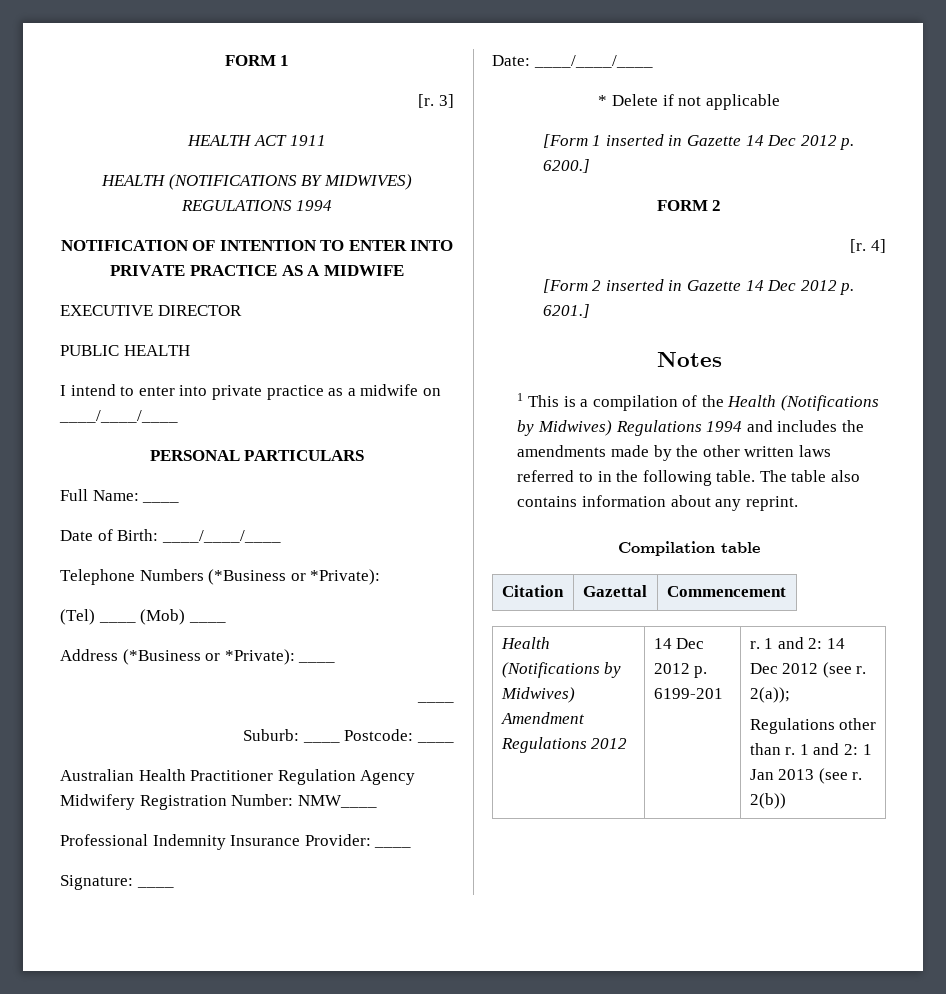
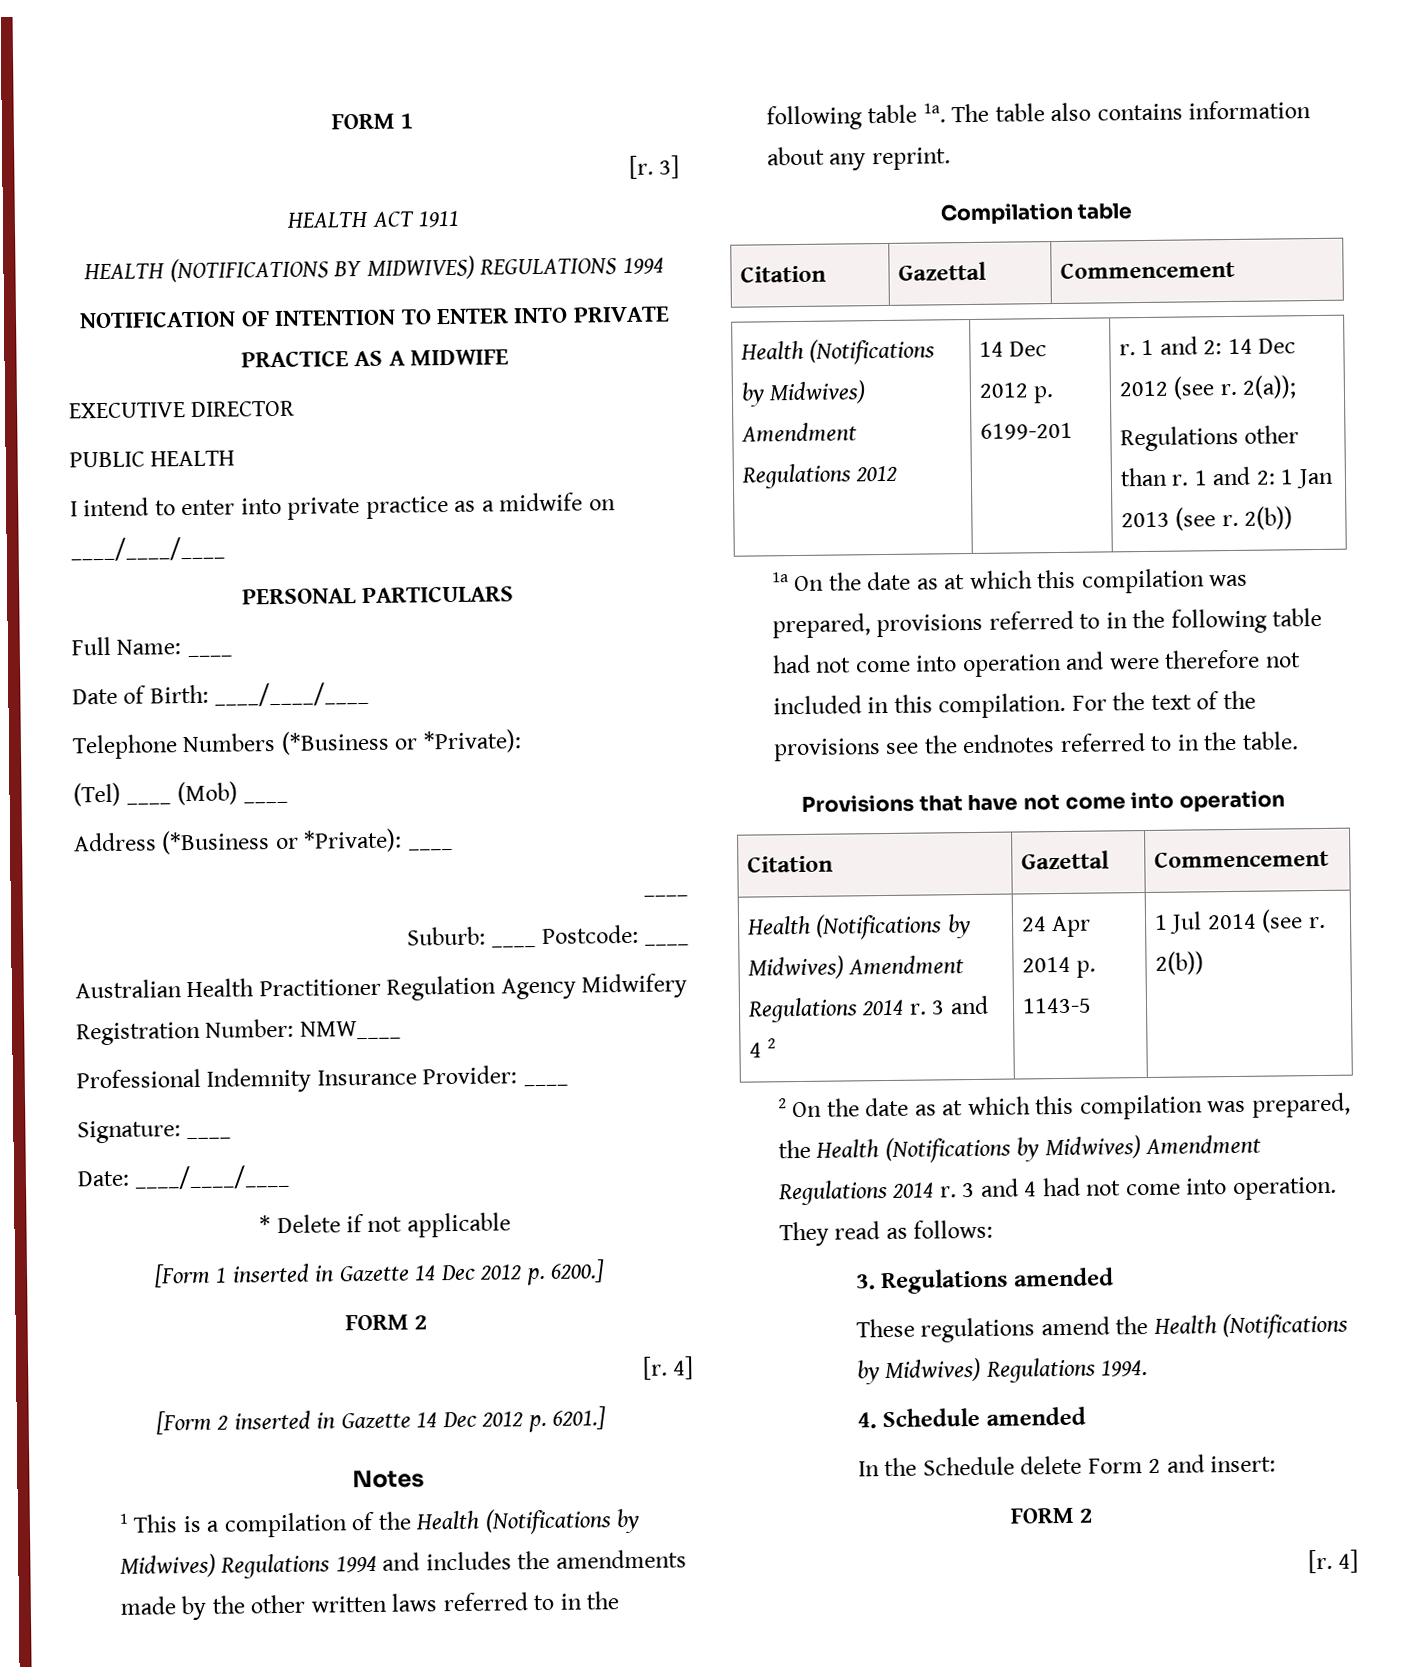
- 1 This is a compilation of the Health (Notifications by Midwives) Regulations 1994 and includes the amendments made by the other written laws referred to in the following table.
+ 1 This is a compilation of the Health (Notifications by Midwives) Regulations 1994 and includes the amendments made by the other written laws referred to in the following table 1a.
+ 1a On the date as at which this compilation was prepared, provisions referred to in the following table had not come into operation and were therefore not included in this compilation. For the text of the provisions see the endnotes referred to in the table.
+ Provisions that have not come into operation
+ Citation | Gazettal | Commencement
+ Health (Notifications by Midwives) Amendment Regulations 2014 r. 3 and 4 2 | 24 Apr 2014 p. 1143-5 | 1 Jul 2014 (see r. 2(b))
+ 2 On the date as at which this compilation was prepared, the Health (Notifications by Midwives) Amendment Regulations 2014 r. 3 and 4 had not come into operation. They read as follows:
+ 3. Regulations amended
+ These regulations amend the Health (Notifications by Midwives) Regulations 1994.
+ 4. Schedule amended
+ In the Schedule delete Form 2 and insert:
+ FORM 2
+ [r. 4]

